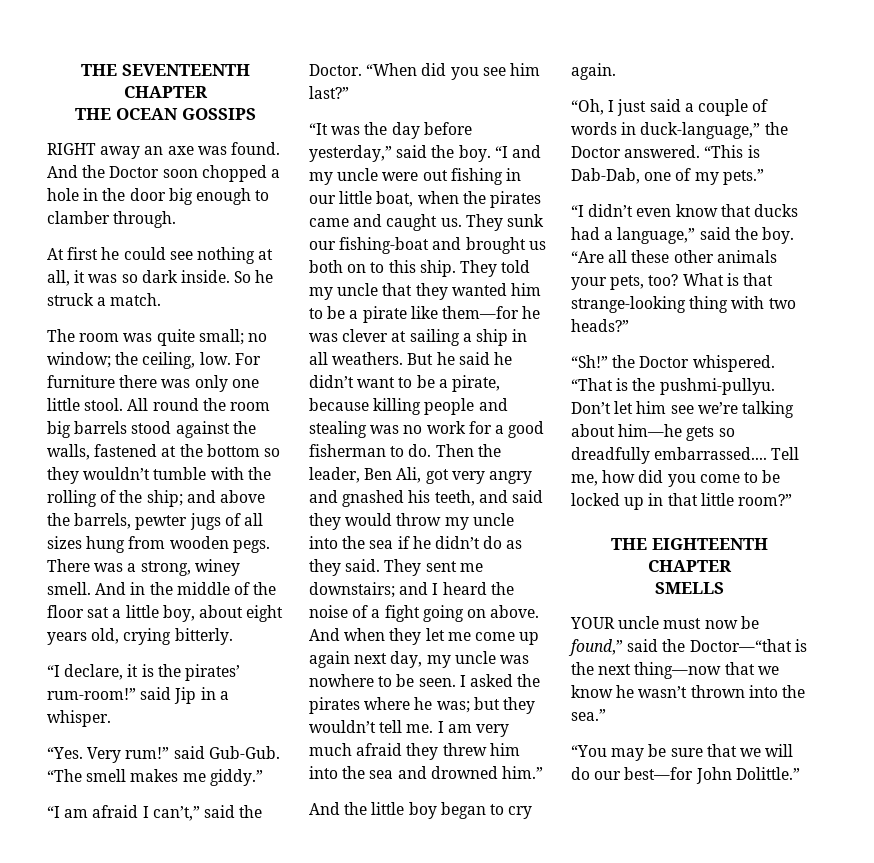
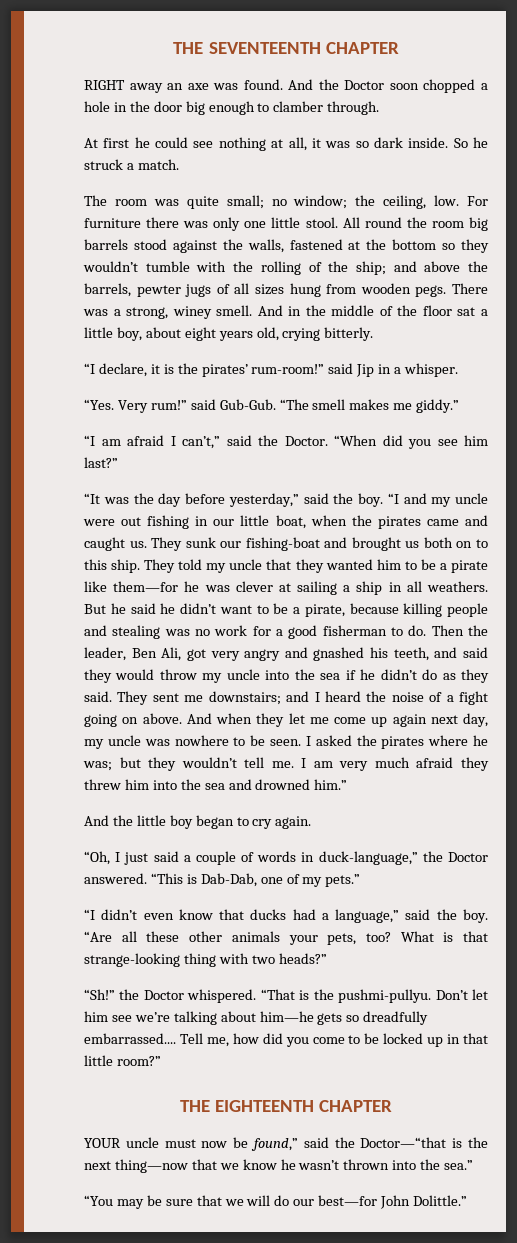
- THE OCEAN GOSSIPS
- SMELLS

